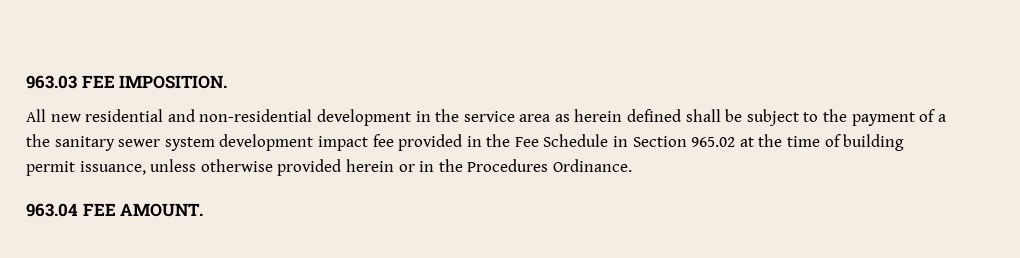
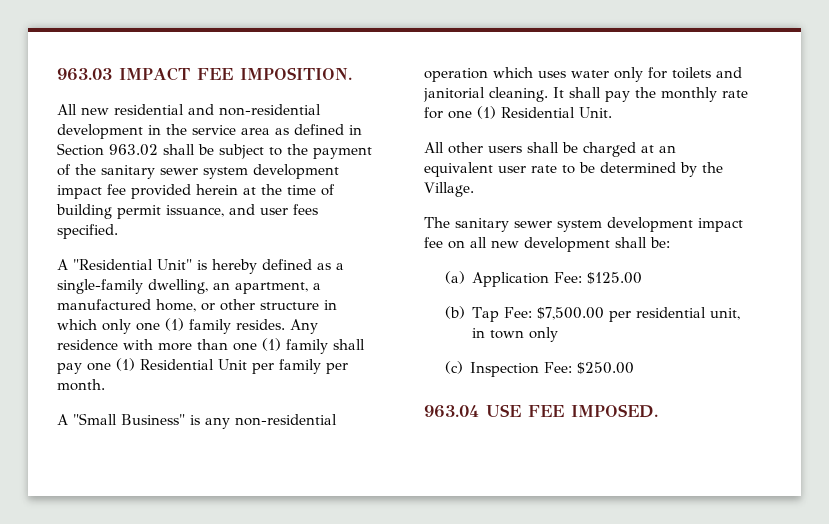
- 963.03 FEE IMPOSITION.
+ 963.03 IMPACT FEE IMPOSITION.
- All new residential and non-residential development in the service area as herein defined shall be subject to the payment of a the sanitary sewer system development impact fee provided in the Fee Schedule in Section 965.02 at the time of building permit issuance, unless otherwise provided herein or in the Procedures Ordinance.
- 963.04 FEE AMOUNT.
+ All new residential and non-residential development in the service area as defined in Section 963.02 shall be subject to the payment of the sanitary sewer system development impact fee provided herein at the time of building permit issuance, and user fees specified.
+ A "Residential Unit" is hereby defined as a single-family dwelling, an apartment, a manufactured home, or other structure in which only one (1) family resides. Any residence with more than one (1) family shall pay one (1) Residential Unit per family per month.
+ A "Small Business" is any non-residential operation which uses water only for toilets and janitorial cleaning. It shall pay the monthly rate for one (1) Residential Unit.
+ All other users shall be charged at an equivalent user rate to be determined by the Village.
+ The sanitary sewer system development impact fee on all new development shall be:
+ (a) Application Fee: $125.00
+ (b) Tap Fee: $7,500.00 per residential unit, in town only
+ (c) Inspection Fee: $250.00
+ 963.04 USE FEE IMPOSED.

